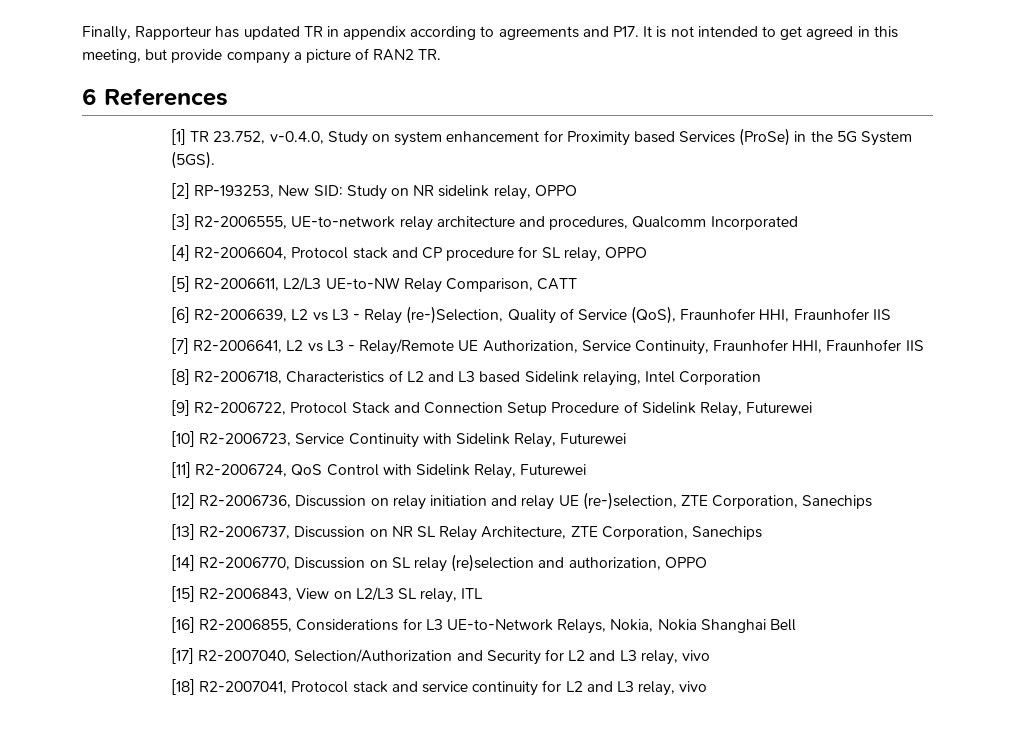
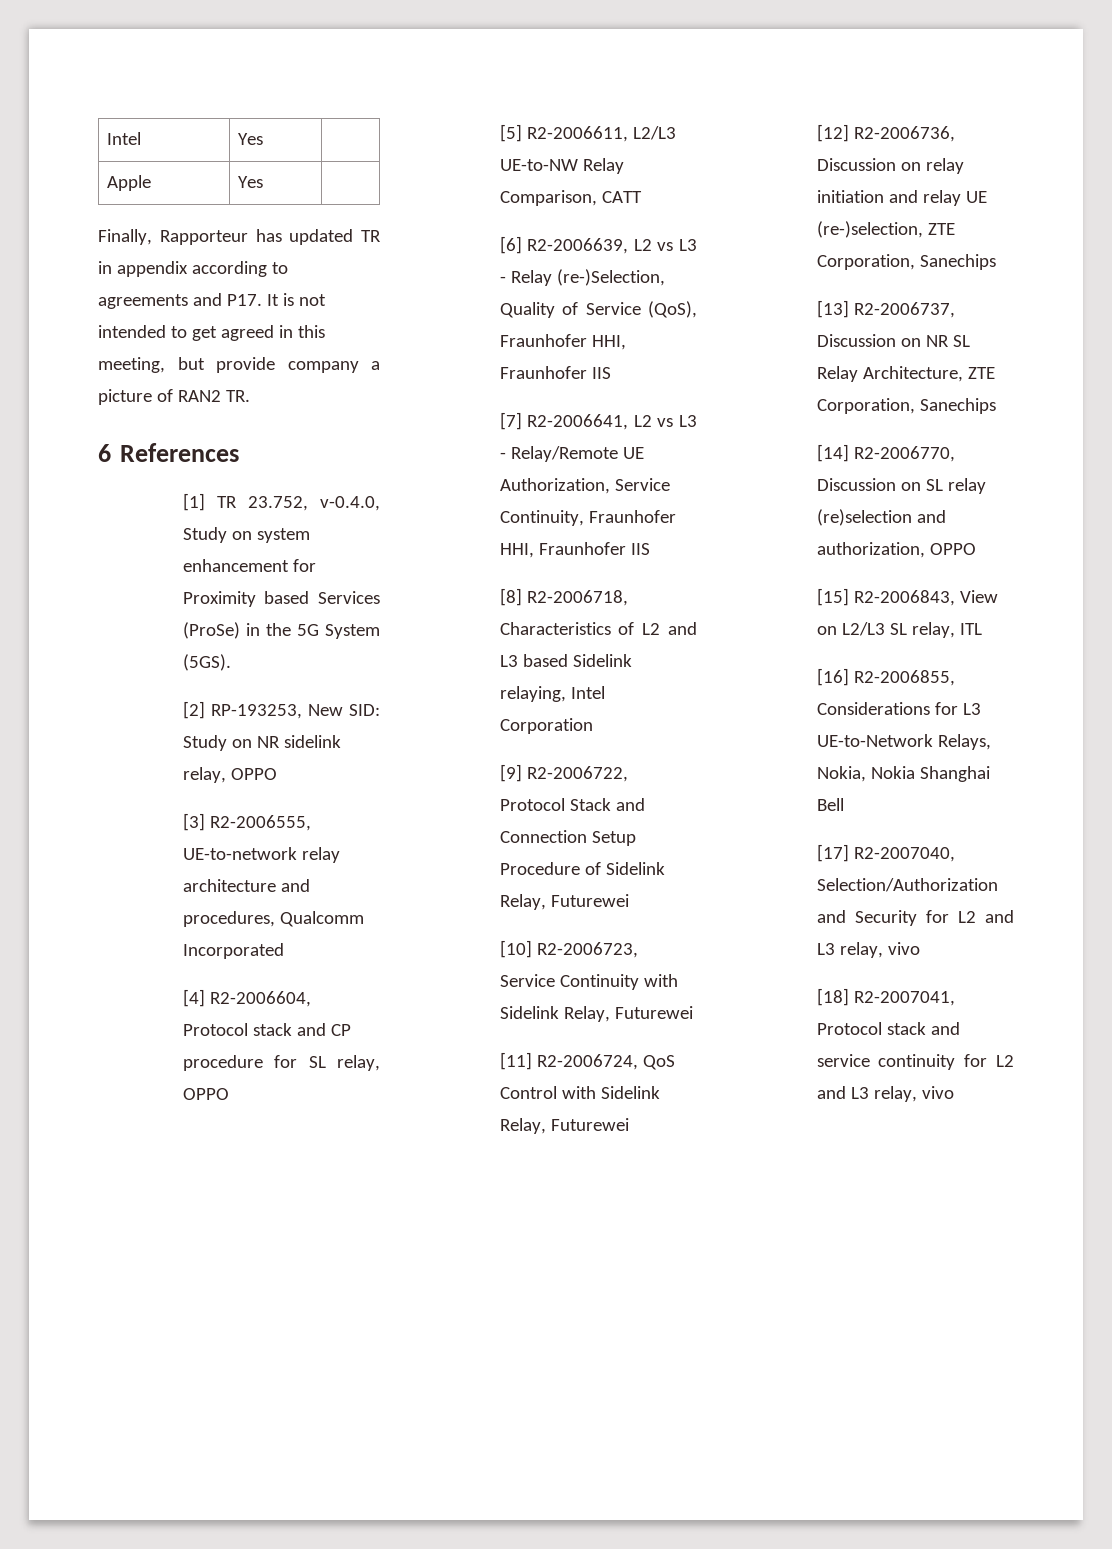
+ Intel | Yes |
+ Apple | Yes |

